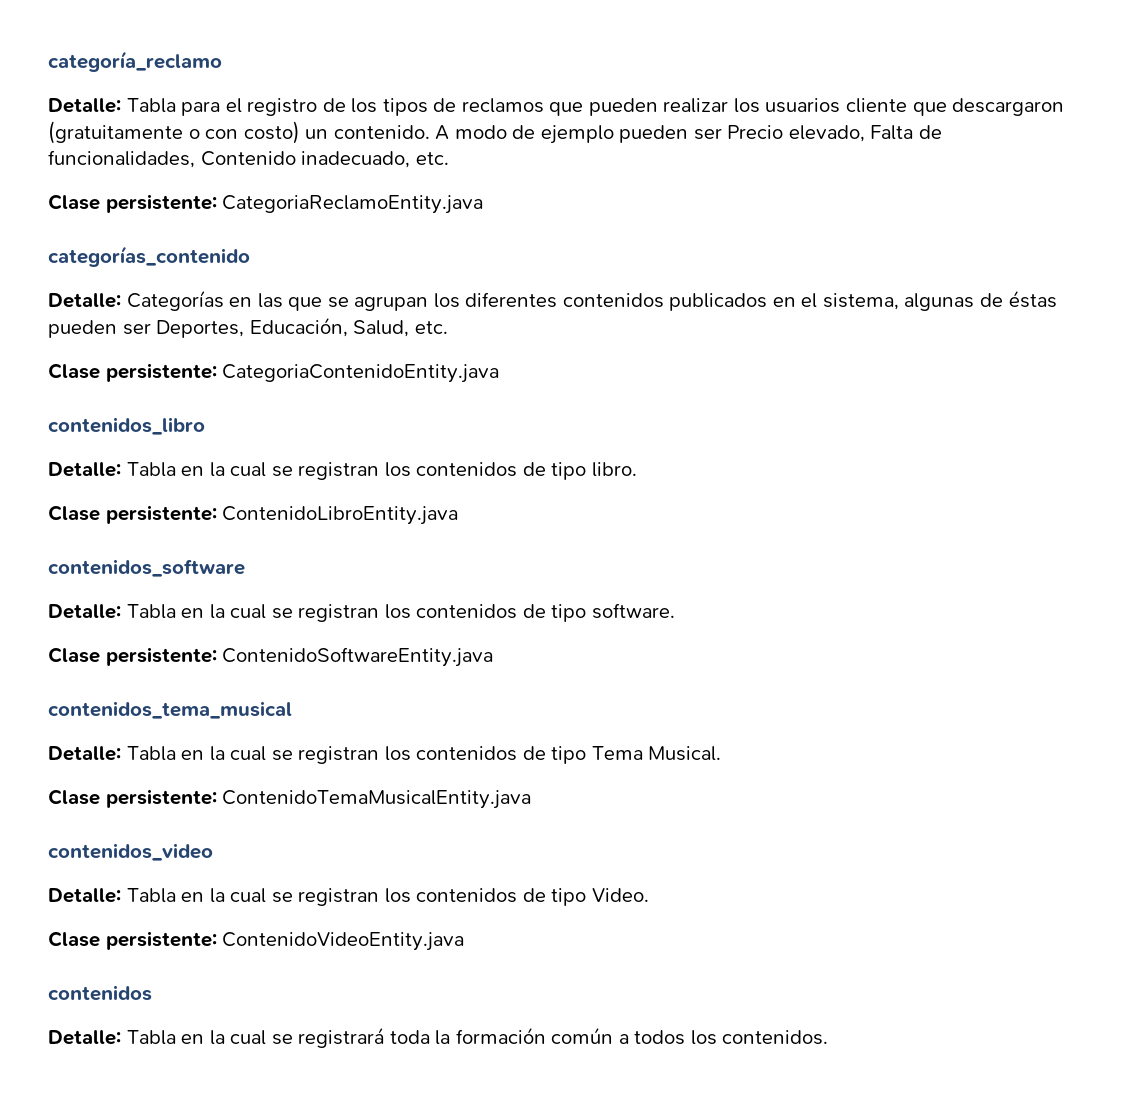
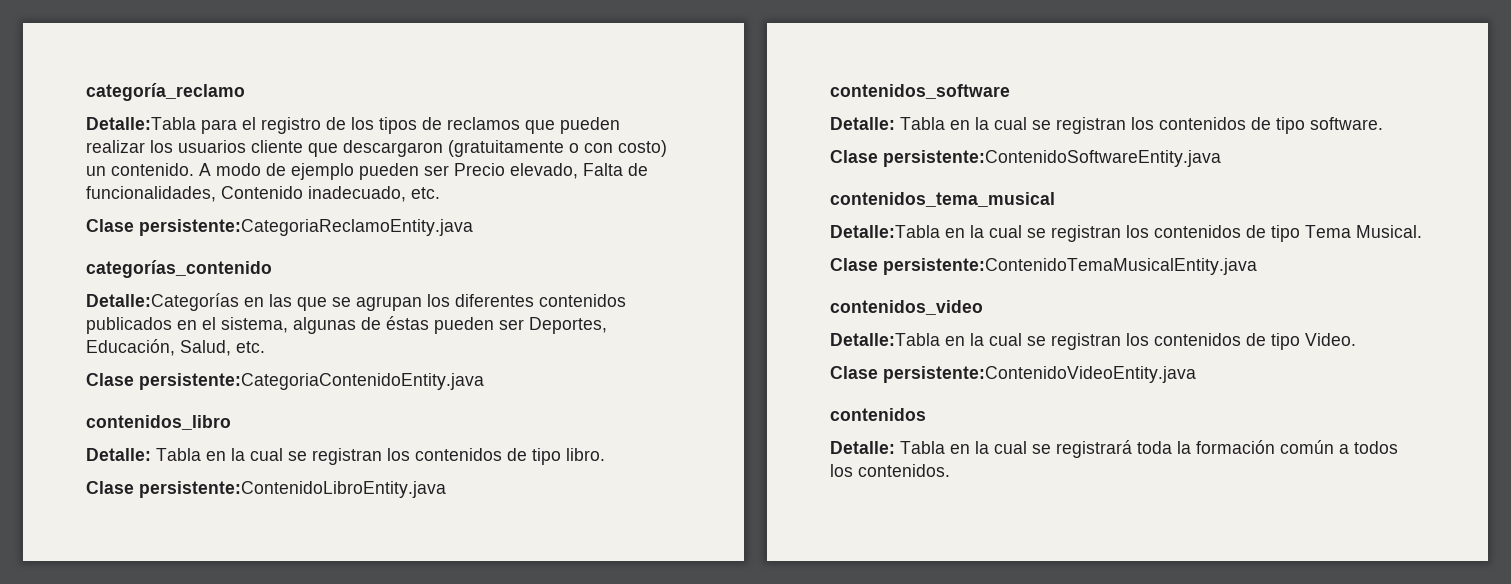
- Detalle: Tabla para el registro de los tipos de reclamos que pueden realizar los usuarios cliente que descargaron (gratuitamente o con costo) un contenido.
+ Detalle:Tabla para el registro de los tipos de reclamos que pueden realizar los usuarios cliente que descargaron (gratuitamente o con costo) un contenido.
- Clase persistente: CategoriaReclamoEntity.java
+ Clase persistente:CategoriaReclamoEntity.java
- Detalle: Categorías en las que se agrupan los diferentes contenidos publicados en el sistema, algunas de éstas pueden ser Deportes, Educación, Salud, etc.
+ Detalle:Categorías en las que se agrupan los diferentes contenidos publicados en el sistema, algunas de éstas pueden ser Deportes, Educación, Salud, etc.
- Clase persistente: CategoriaContenidoEntity.java
+ Clase persistente:CategoriaContenidoEntity.java
- Clase persistente: ContenidoLibroEntity.java
+ Clase persistente:ContenidoLibroEntity.java
- Clase persistente: ContenidoSoftwareEntity.java
+ Clase persistente:ContenidoSoftwareEntity.java
- Detalle: Tabla en la cual se registran los contenidos de tipo Tema Musical.
+ Detalle:Tabla en la cual se registran los contenidos de tipo Tema Musical.
- Clase persistente: ContenidoTemaMusicalEntity.java
+ Clase persistente:ContenidoTemaMusicalEntity.java
- Detalle: Tabla en la cual se registran los contenidos de tipo Video.
+ Detalle:Tabla en la cual se registran los contenidos de tipo Video.
- Clase persistente: ContenidoVideoEntity.java
+ Clase persistente:ContenidoVideoEntity.java

